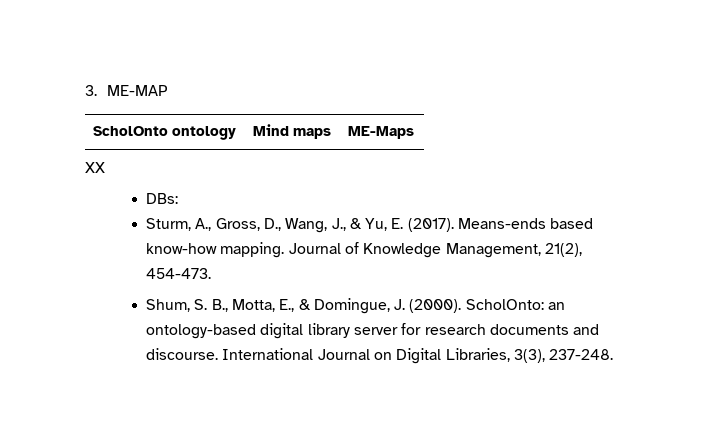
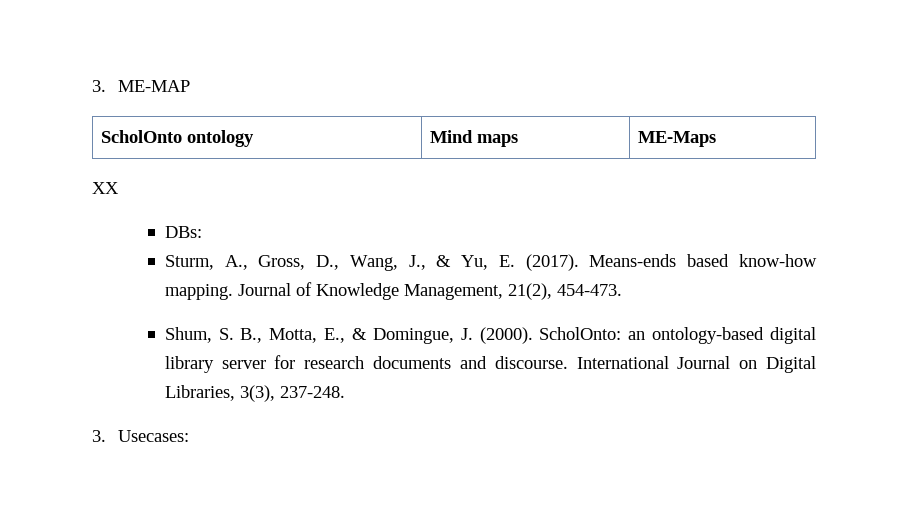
+ 3. Usecases:

